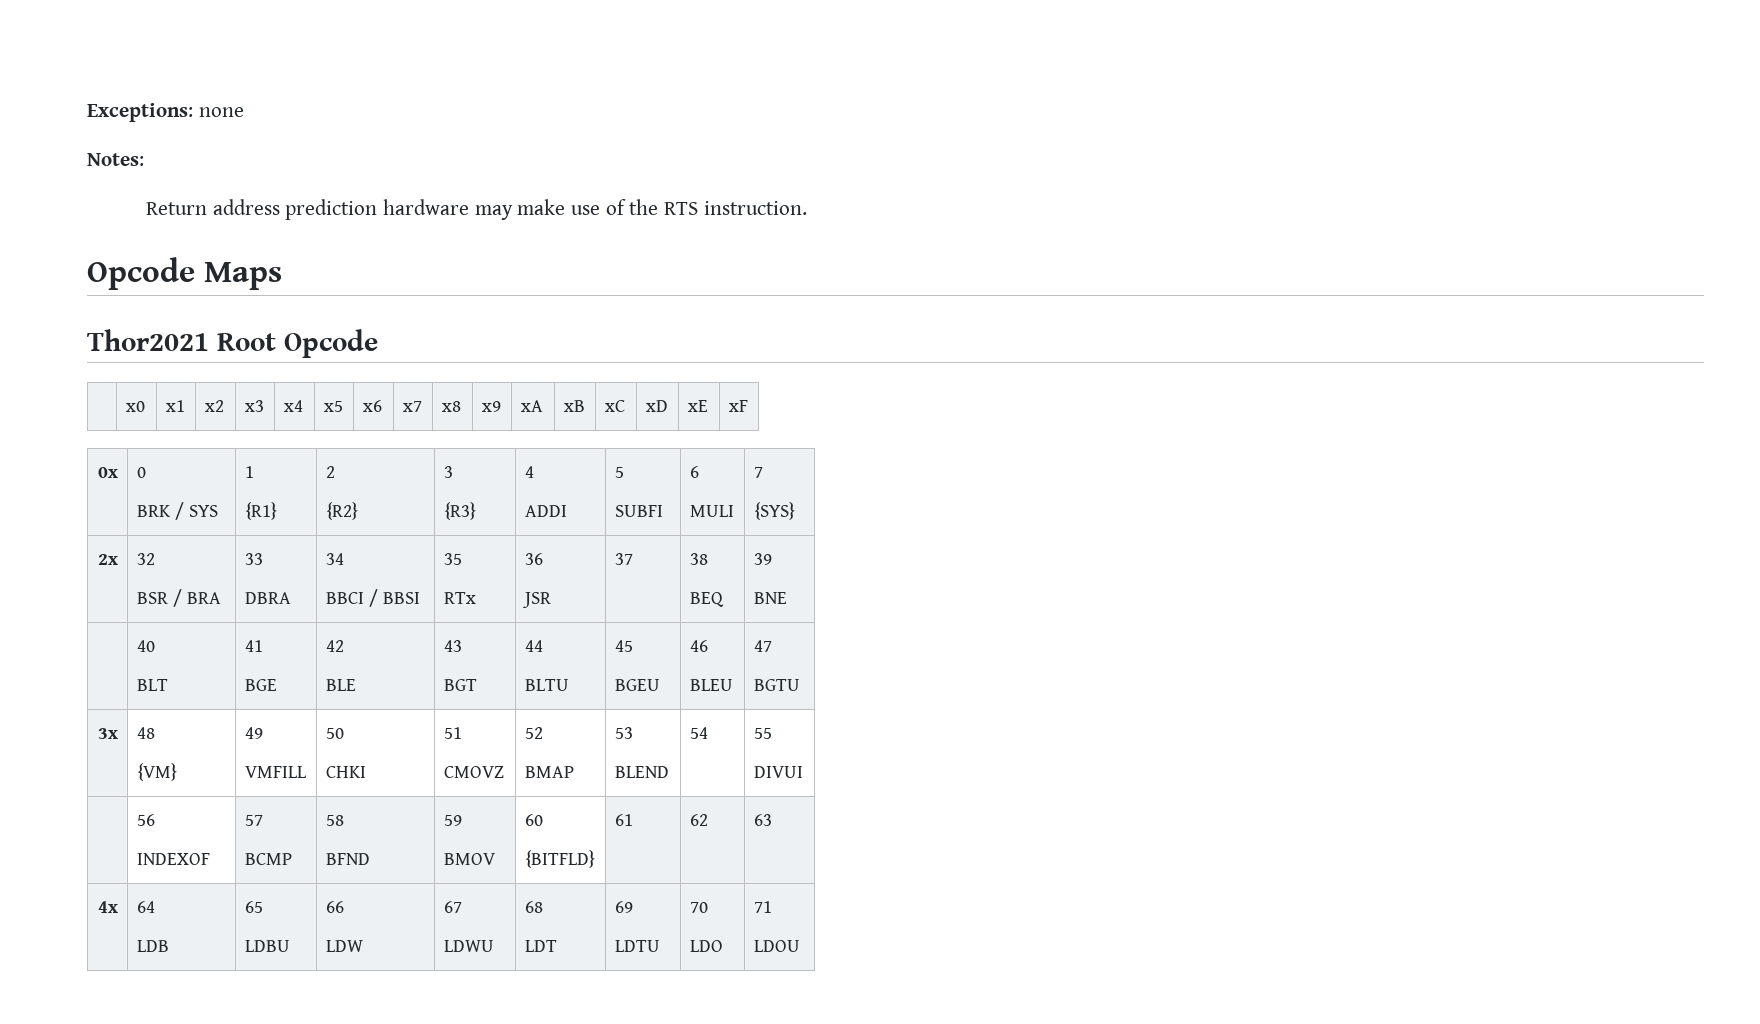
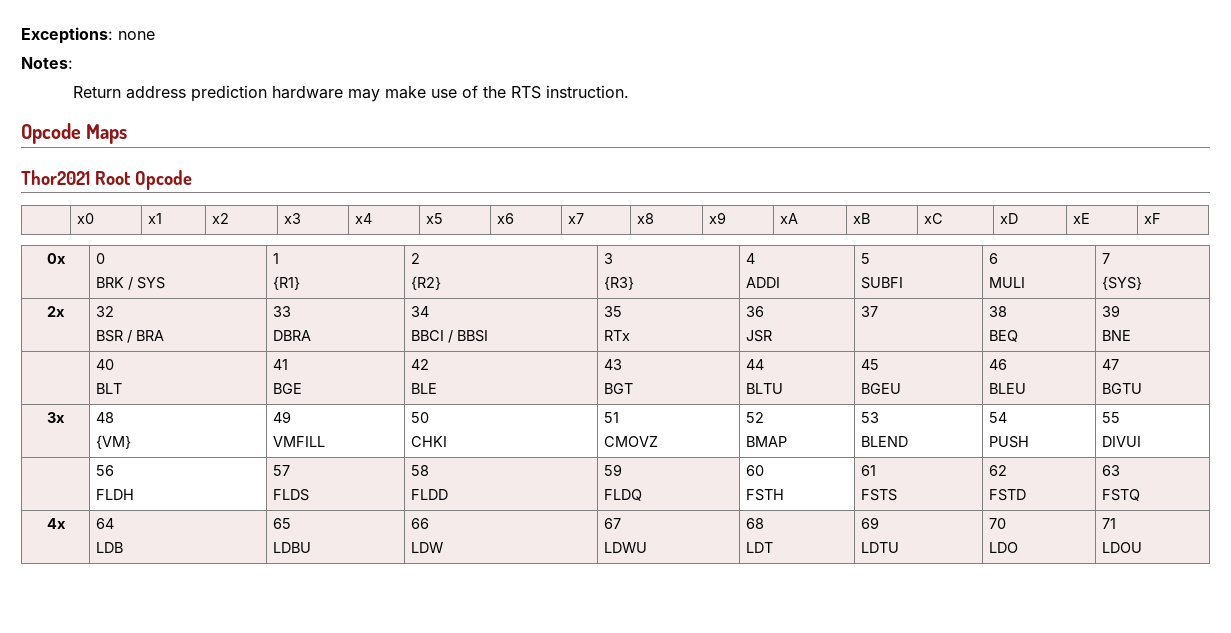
  3x | 48
  {VM} | 49
  VMFILL | 50
  CHKI | 51
  CMOVZ | 52
  BMAP | 53
- BLEND | 54 | 55
+ BLEND | 54
+ PUSH | 55
  | 56
- INDEXOF | 57
- BCMP | 58
- BFND | 59
- BMOV | 60
- {BITFLD} | 61 | 62 | 63
+ FLDH | 57
+ FLDS | 58
+ FLDD | 59
+ FLDQ | 60
+ FSTH | 61
+ FSTS | 62
+ FSTD | 63
+ FSTQ

